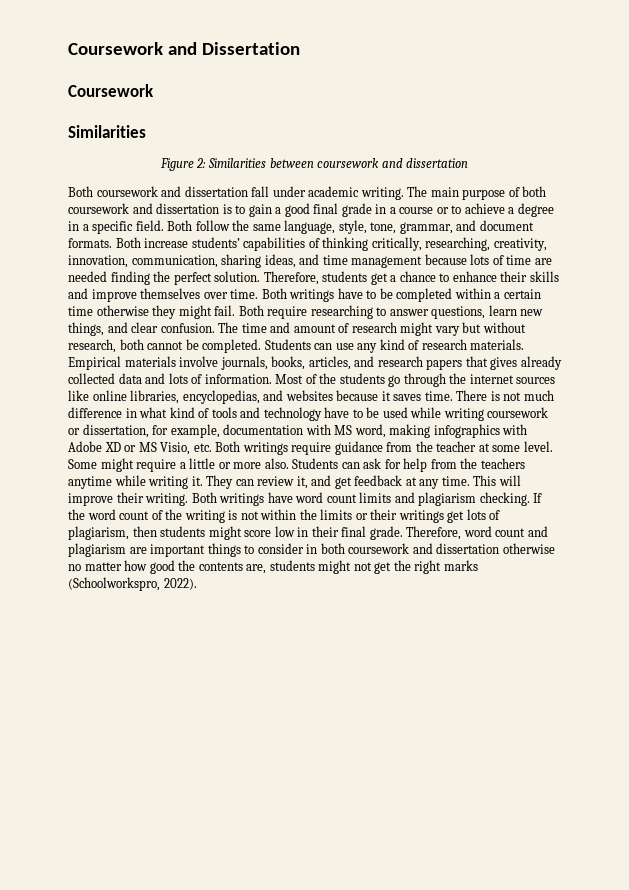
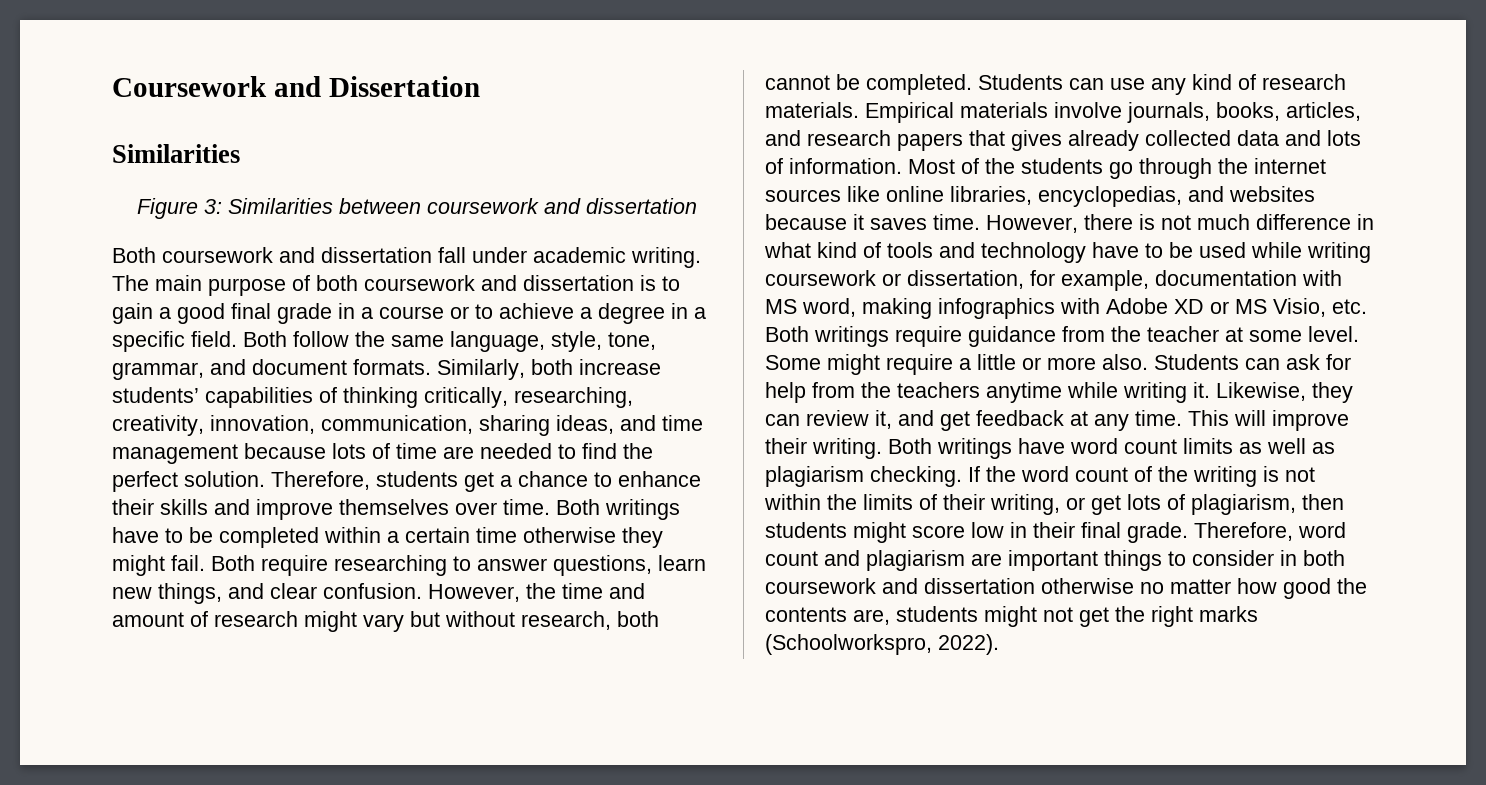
  Coursework and Dissertation
- Coursework
- Figure 2: Similarities between coursework and dissertation
+ Figure 3: Similarities between coursework and dissertation
- Both increase students’ capabilities of thinking critically, researching, creativity, innovation, communication, sharing ideas, and time management because lots of time are needed finding the perfect solution.
+ Similarly, both increase students’ capabilities of thinking critically, researching, creativity, innovation, communication, sharing ideas, and time management because lots of time are needed to find the perfect solution.
- The time and amount of research might vary but without research, both cannot be completed.
+ However, the time and amount of research might vary but without research, both cannot be completed.
- There is not much difference in what kind of tools and technology have to be used while writing coursework or dissertation, for example, documentation with MS word, making infographics with Adobe XD or MS Visio, etc. Both writings require guidance from the teacher at some level.
+ However, there is not much difference in what kind of tools and technology have to be used while writing coursework or dissertation, for example, documentation with MS word, making infographics with Adobe XD or MS Visio, etc. Both writings require guidance from the teacher at some level.
- They can review it, and get feedback at any time.
+ Likewise, they can review it, and get feedback at any time.
- Both writings have word count limits and plagiarism checking.
+ Both writings have word count limits as well as plagiarism checking.
- If the word count of the writing is not within the limits or their writings get lots of plagiarism, then students might score low in their final grade.
+ If the word count of the writing is not within the limits of their writing, or get lots of plagiarism, then students might score low in their final grade.

